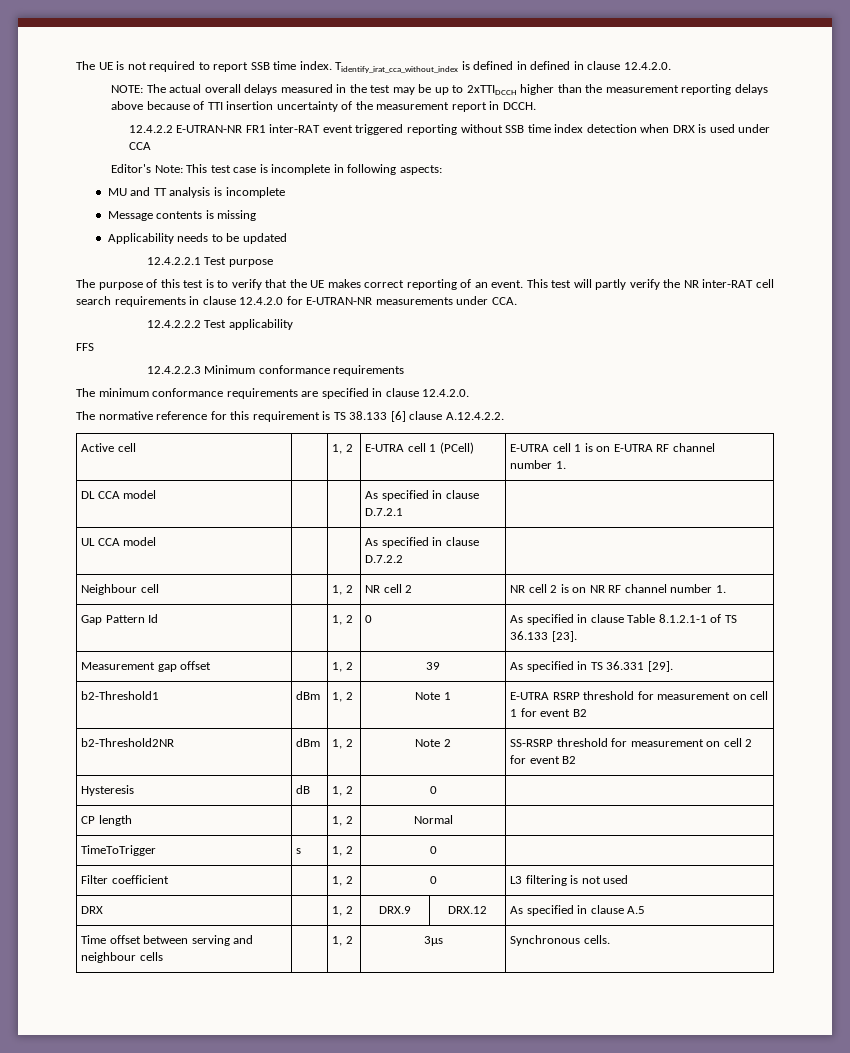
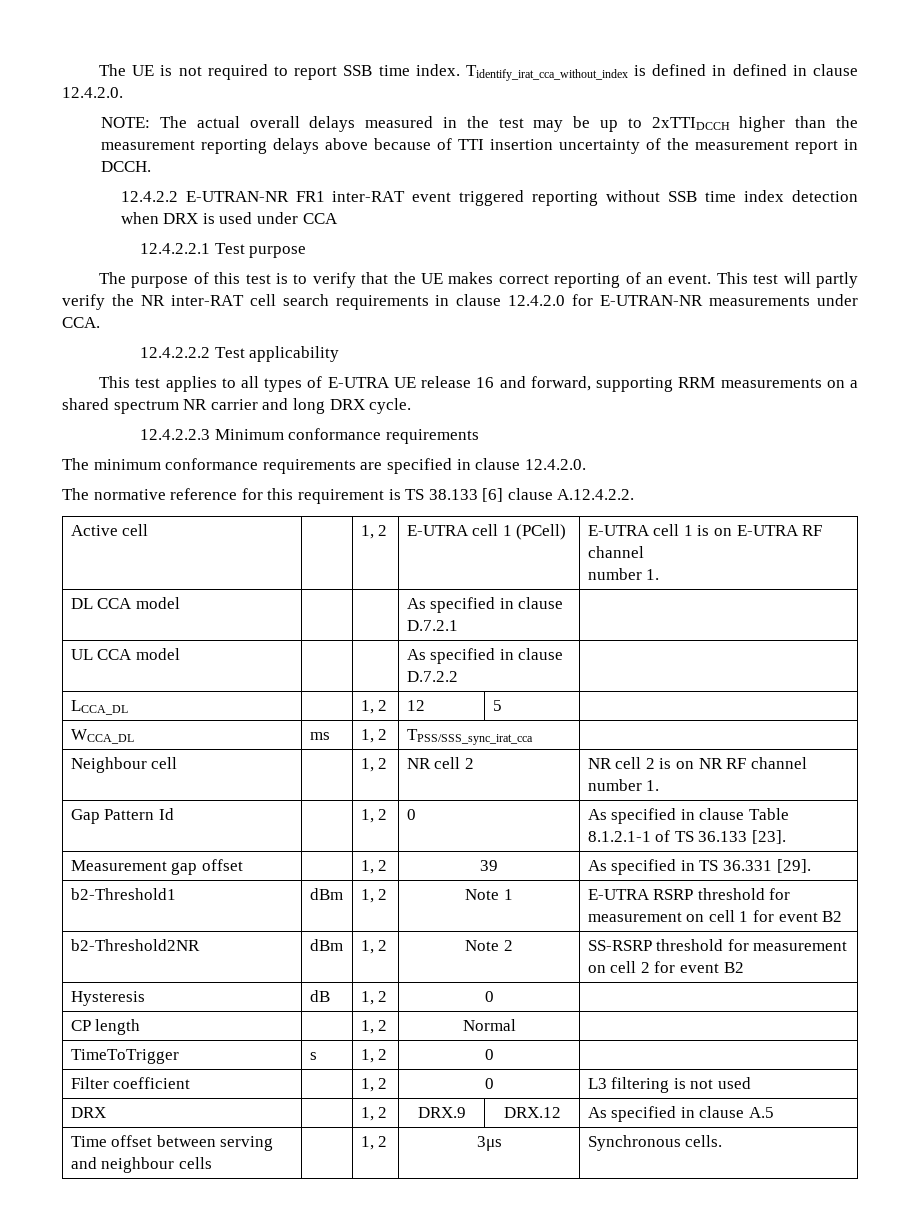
- Editor's Note: This test case is incomplete in following aspects:
- MU and TT analysis is incomplete
- Message contents is missing
- Applicability needs to be updated
- FFS
+ This test applies to all types of E-UTRA UE release 16 and forward, supporting RRM measurements on a shared spectrum NR carrier and long DRX cycle.
+ LCCA_DL | | 1, 2 | 12 | 5 |
+ WCCA_DL | ms | 1, 2 | TPSS/SSS_sync_irat_cca |

